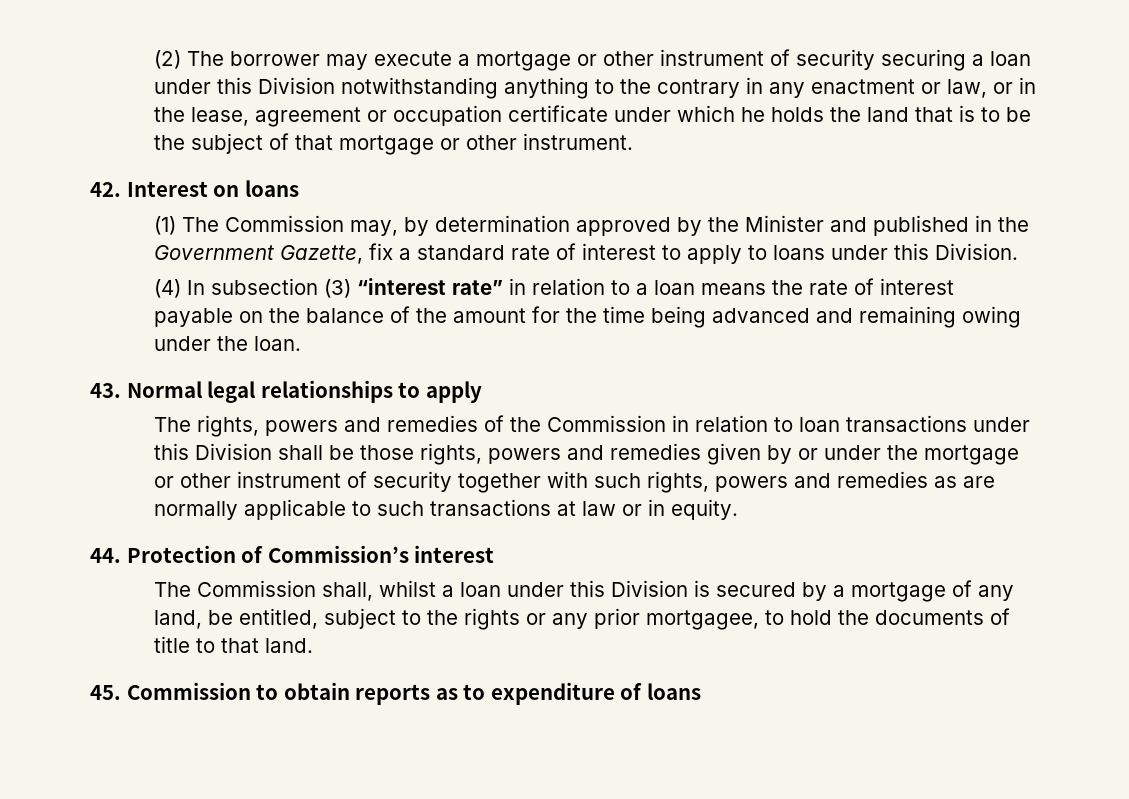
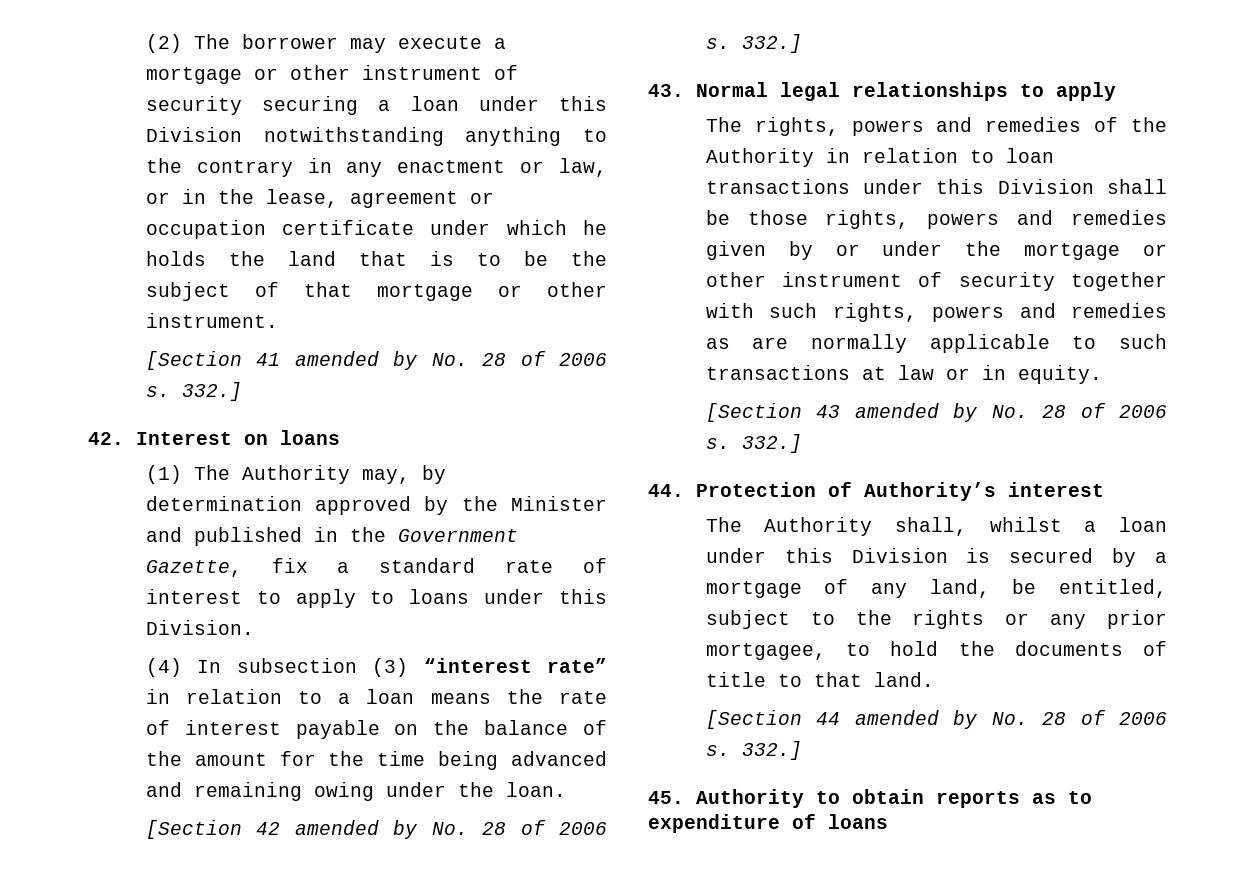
+ [Section 41 amended by No. 28 of 2006 s. 332.]
- (1) The Commission may, by determination approved by the Minister and published in the Government Gazette, fix a standard rate of interest to apply to loans under this Division.
+ (1) The Authority may, by determination approved by the Minister and published in the Government Gazette, fix a standard rate of interest to apply to loans under this Division.
+ [Section 42 amended by No. 28 of 2006 s. 332.]
- The rights, powers and remedies of the Commission in relation to loan transactions under this Division shall be those rights, powers and remedies given by or under the mortgage or other instrument of security together with such rights, powers and remedies as are normally applicable to such transactions at law or in equity.
+ The rights, powers and remedies of the Authority in relation to loan transactions under this Division shall be those rights, powers and remedies given by or under the mortgage or other instrument of security together with such rights, powers and remedies as are normally applicable to such transactions at law or in equity.
+ [Section 43 amended by No. 28 of 2006 s. 332.]
- 44. Protection of Commission’s interest
+ 44. Protection of Authority’s interest
- The Commission shall, whilst a loan under this Division is secured by a mortgage of any land, be entitled, subject to the rights or any prior mortgagee, to hold the documents of title to that land.
+ The Authority shall, whilst a loan under this Division is secured by a mortgage of any land, be entitled, subject to the rights or any prior mortgagee, to hold the documents of title to that land.
+ [Section 44 amended by No. 28 of 2006 s. 332.]
- 45. Commission to obtain reports as to expenditure of loans
+ 45. Authority to obtain reports as to expenditure of loans

